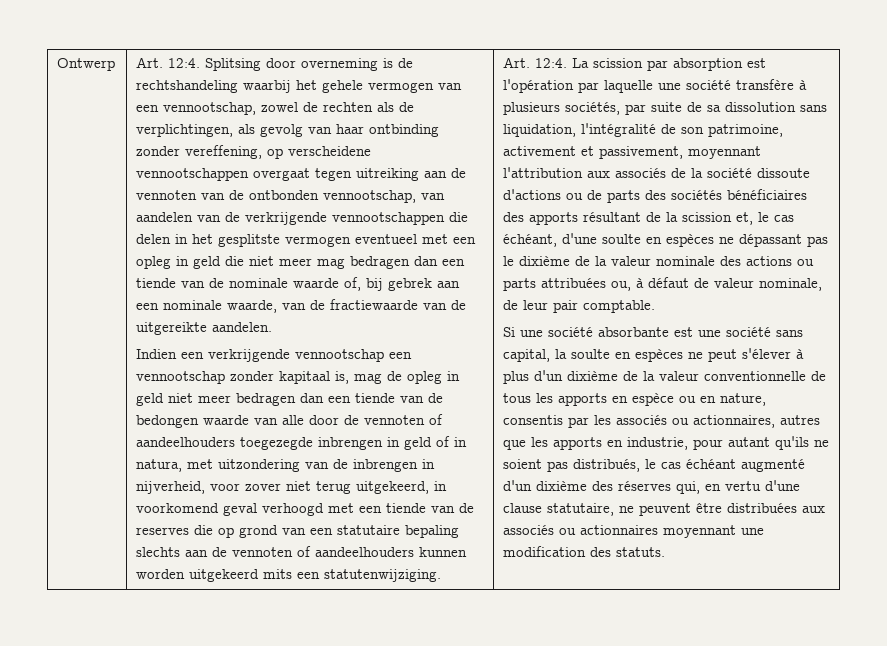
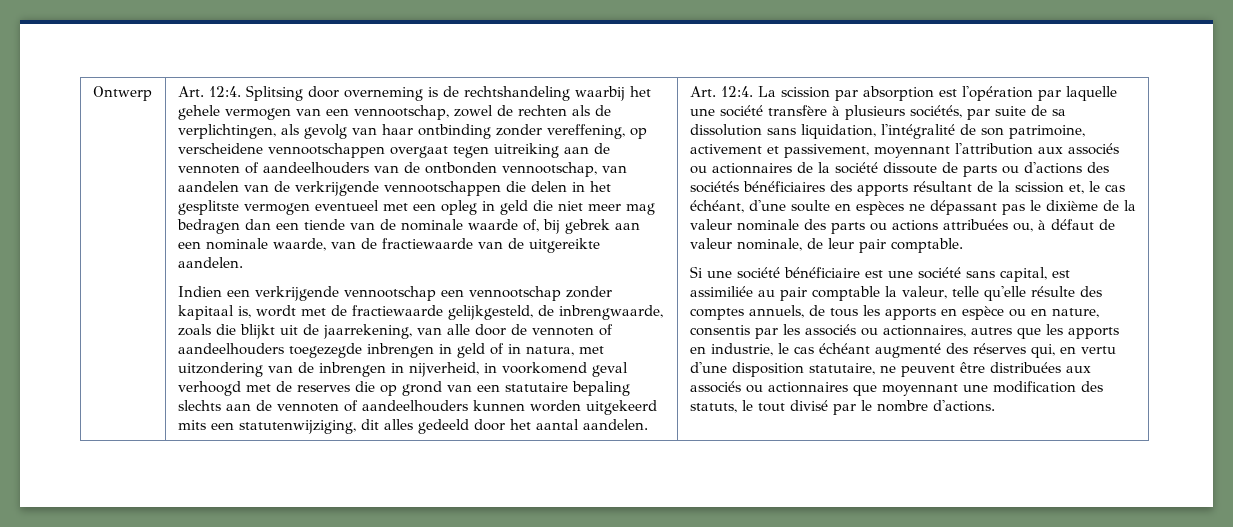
- Splitsing door overneming is de rechtshandeling waarbij het gehele vermogen van een vennootschap, zowel de rechten als de verplichtingen, als gevolg van haar ontbinding zonder vereffening, op verscheidene vennootschappen overgaat tegen uitreiking aan de vennoten van de ontbonden vennootschap, van aandelen van de verkrijgende vennootschappen die delen in het gesplitste vermogen eventueel met een opleg in geld die niet meer mag bedragen dan een tiende van de nominale waarde of, bij gebrek aan een nominale waarde, van de fractiewaarde van de uitgereikte aandelen.
+ Splitsing door overneming is de rechtshandeling waarbij het gehele vermogen van een vennootschap, zowel de rechten als de verplichtingen, als gevolg van haar ontbinding zonder vereffening, op verscheidene vennootschappen overgaat tegen uitreiking aan de vennoten of aandeelhouders van de ontbonden vennootschap, van aandelen van de verkrijgende vennootschappen die delen in het gesplitste vermogen eventueel met een opleg in geld die niet meer mag bedragen dan een tiende van de nominale waarde of, bij gebrek aan een nominale waarde, van de fractiewaarde van de uitgereikte aandelen.
- Indien een verkrijgende vennootschap een vennootschap zonder kapitaal is, mag de opleg in geld niet meer bedragen dan een tiende van de bedongen waarde van alle door de vennoten of aandeelhouders toegezegde inbrengen in geld of in natura, met uitzondering van de inbrengen in nijverheid, voor zover niet terug uitgekeerd, in voorkomend geval verhoogd met een tiende van de reserves die op grond van een statutaire bepaling slechts aan de vennoten of aandeelhouders kunnen worden uitgekeerd mits een statutenwijziging.
+ Indien een verkrijgende vennootschap een vennootschap zonder kapitaal is, wordt met de fractiewaarde gelijkgesteld, de inbrengwaarde, zoals die blijkt uit de jaarrekening, van alle door de vennoten of aandeelhouders toegezegde inbrengen in geld of in natura, met uitzondering van de inbrengen in nijverheid, in voorkomend geval verhoogd met de reserves die op grond van een statutaire bepaling slechts aan de vennoten of aandeelhouders kunnen worden uitgekeerd mits een statutenwijziging, dit alles gedeeld door het aantal aandelen.
- La scission par absorption est l'opération par laquelle une société transfère à plusieurs sociétés, par suite de sa dissolution sans liquidation, l'intégralité de son patrimoine, activement et passivement, moyennant l'attribution aux associés de la société dissoute d'actions ou de parts des sociétés bénéficiaires des apports résultant de la scission et, le cas échéant, d'une soulte en espèces ne dépassant pas le dixième de la valeur nominale des actions ou parts attribuées ou, à défaut de valeur nominale, de leur pair comptable.
+ La scission par absorption est l'opération par laquelle une société transfère à plusieurs sociétés, par suite de sa dissolution sans liquidation, l'intégralité de son patrimoine, activement et passivement, moyennant l'attribution aux associés ou actionnaires de la société dissoute de parts ou d'actions des sociétés bénéficiaires des apports résultant de la scission et, le cas échéant, d'une soulte en espèces ne dépassant pas le dixième de la valeur nominale des parts ou actions attribuées ou, à défaut de valeur nominale, de leur pair comptable.
- Si une société absorbante est une société sans capital, la soulte en espèces ne peut s'élever à plus d'un dixième de la valeur conventionnelle de tous les apports en espèce ou en nature, consentis par les associés ou actionnaires, autres que les apports en industrie, pour autant qu'ils ne soient pas distribués, le cas échéant augmenté d'un dixième des réserves qui, en vertu d'une clause statutaire, ne peuvent être distribuées aux associés ou actionnaires moyennant une modification des statuts.
+ Si une société bénéficiaire est une société sans capital, est assimiliée au pair comptable la valeur, telle qu'elle résulte des comptes annuels, de tous les apports en espèce ou en nature, consentis par les associés ou actionnaires, autres que les apports en industrie, le cas échéant augmenté des réserves qui, en vertu d'une disposition statutaire, ne peuvent être distribuées aux associés ou actionnaires que moyennant une modification des statuts, le tout divisé par le nombre d'actions.

